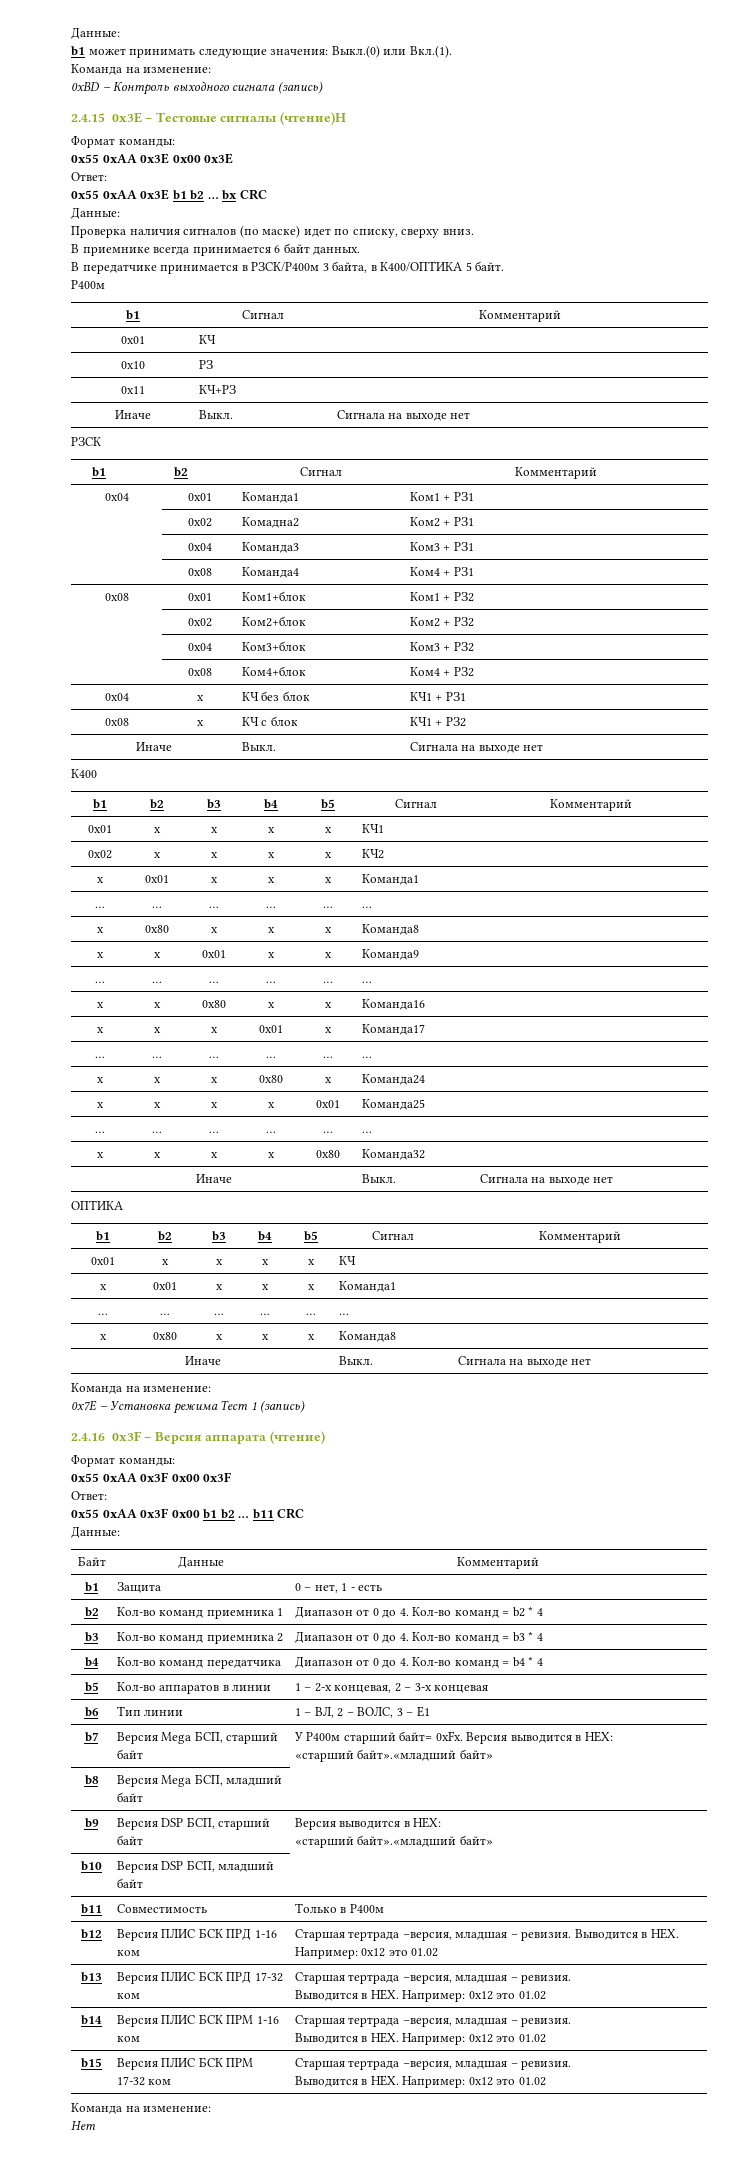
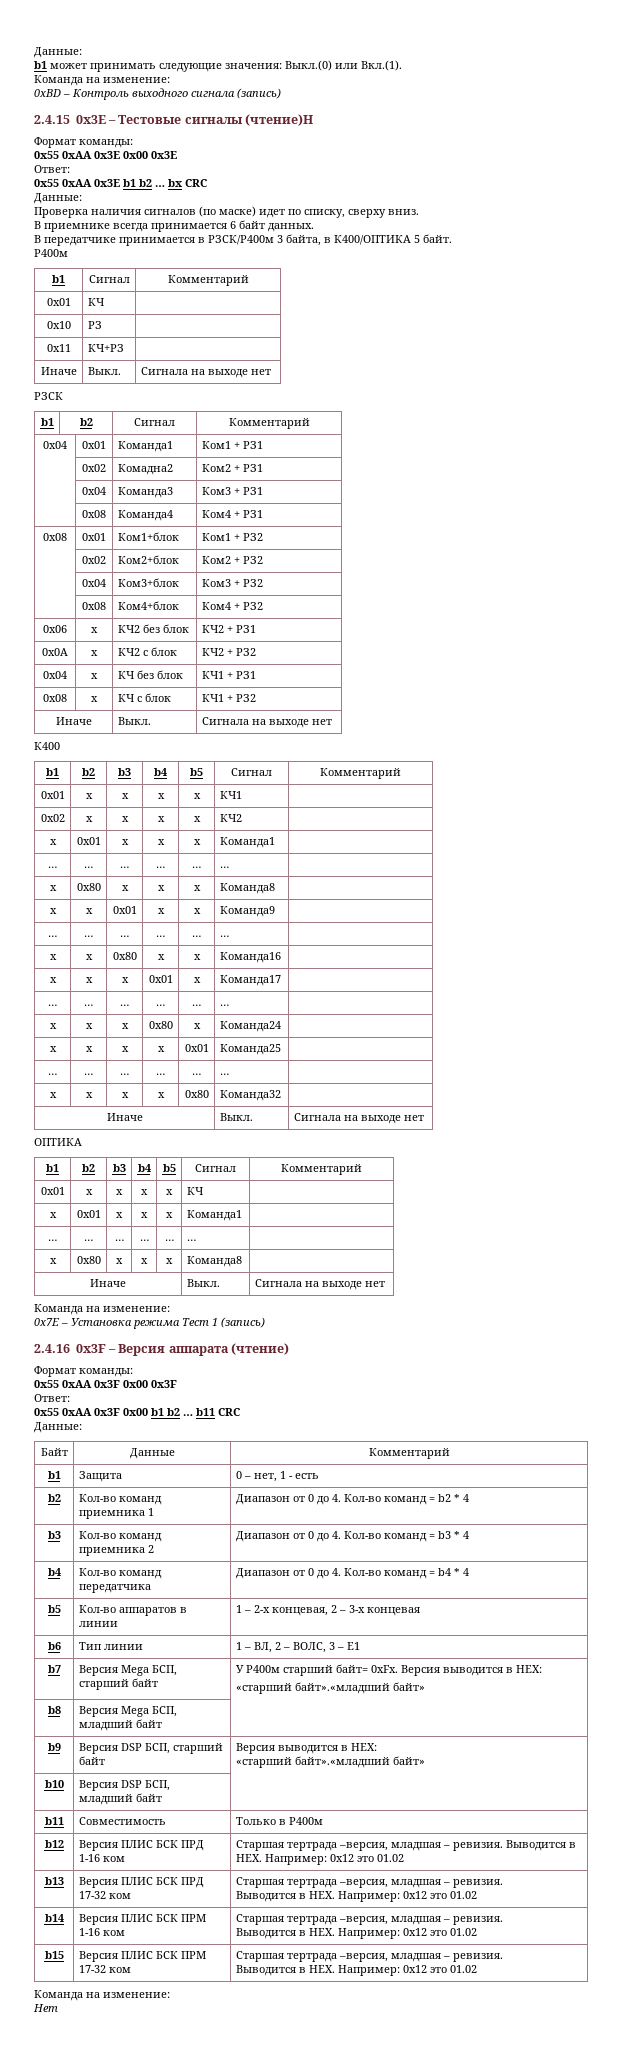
+ 0x06 | x | КЧ2 без блок | КЧ2 + РЗ1
+ 0x0A | x | КЧ2 с блок | КЧ2 + РЗ2

